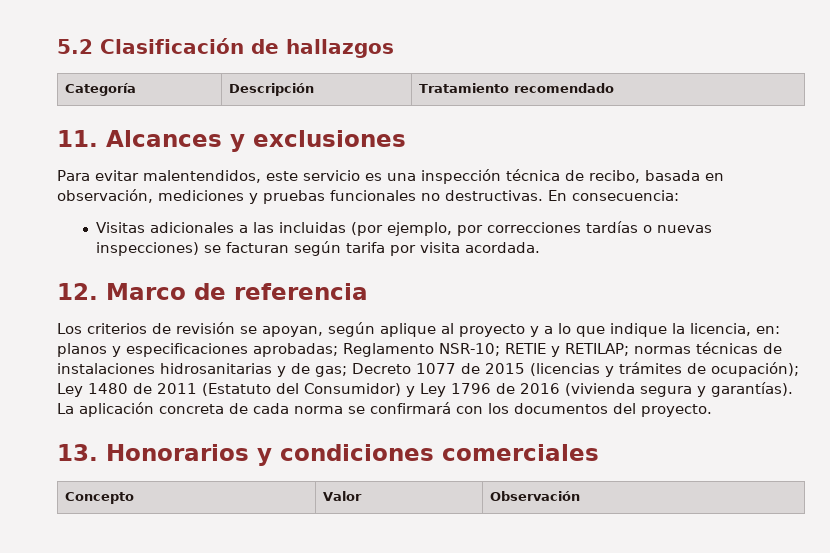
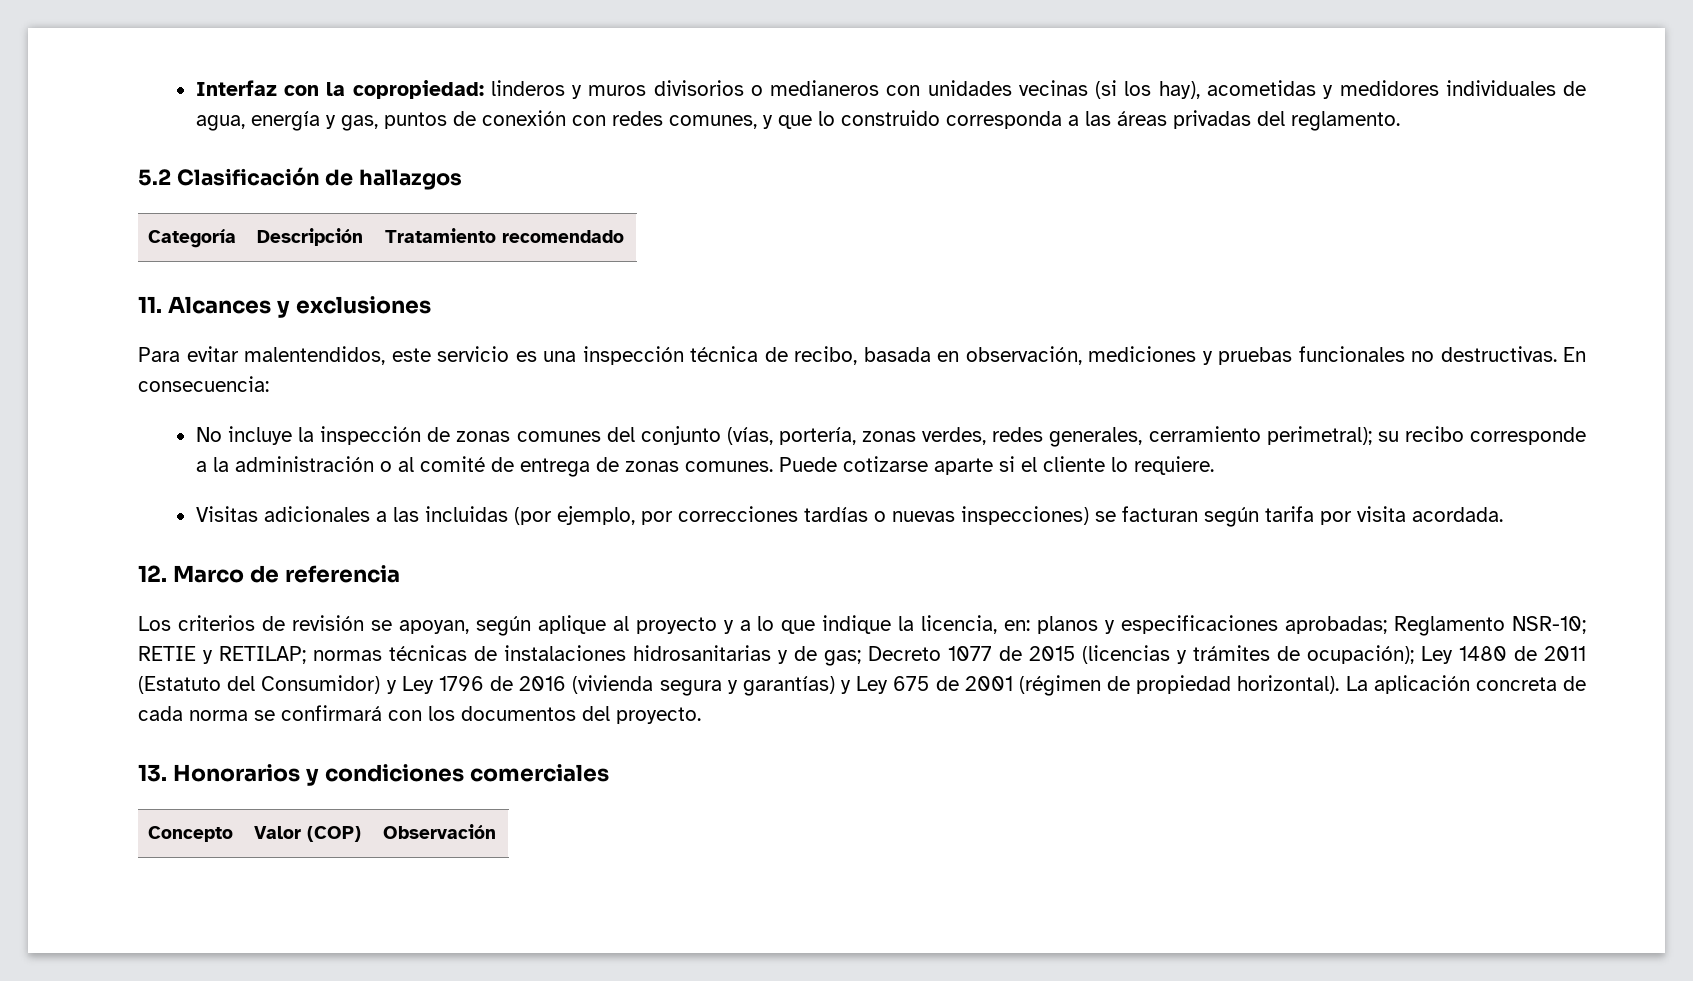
+ Interfaz con la copropiedad: linderos y muros divisorios o medianeros con unidades vecinas (si los hay), acometidas y medidores individuales de agua, energía y gas, puntos de conexión con redes comunes, y que lo construido corresponda a las áreas privadas del reglamento.
+ No incluye la inspección de zonas comunes del conjunto (vías, portería, zonas verdes, redes generales, cerramiento perimetral); su recibo corresponde a la administración o al comité de entrega de zonas comunes. Puede cotizarse aparte si el cliente lo requiere.
- Los criterios de revisión se apoyan, según aplique al proyecto y a lo que indique la licencia, en: planos y especificaciones aprobadas; Reglamento NSR-10; RETIE y RETILAP; normas técnicas de instalaciones hidrosanitarias y de gas; Decreto 1077 de 2015 (licencias y trámites de ocupación); Ley 1480 de 2011 (Estatuto del Consumidor) y Ley 1796 de 2016 (vivienda segura y garantías).
+ Los criterios de revisión se apoyan, según aplique al proyecto y a lo que indique la licencia, en: planos y especificaciones aprobadas; Reglamento NSR-10; RETIE y RETILAP; normas técnicas de instalaciones hidrosanitarias y de gas; Decreto 1077 de 2015 (licencias y trámites de ocupación); Ley 1480 de 2011 (Estatuto del Consumidor) y Ley 1796 de 2016 (vivienda segura y garantías) y Ley 675 de 2001 (régimen de propiedad horizontal).
- Concepto | Valor | Observación
+ Concepto | Valor (COP) | Observación

